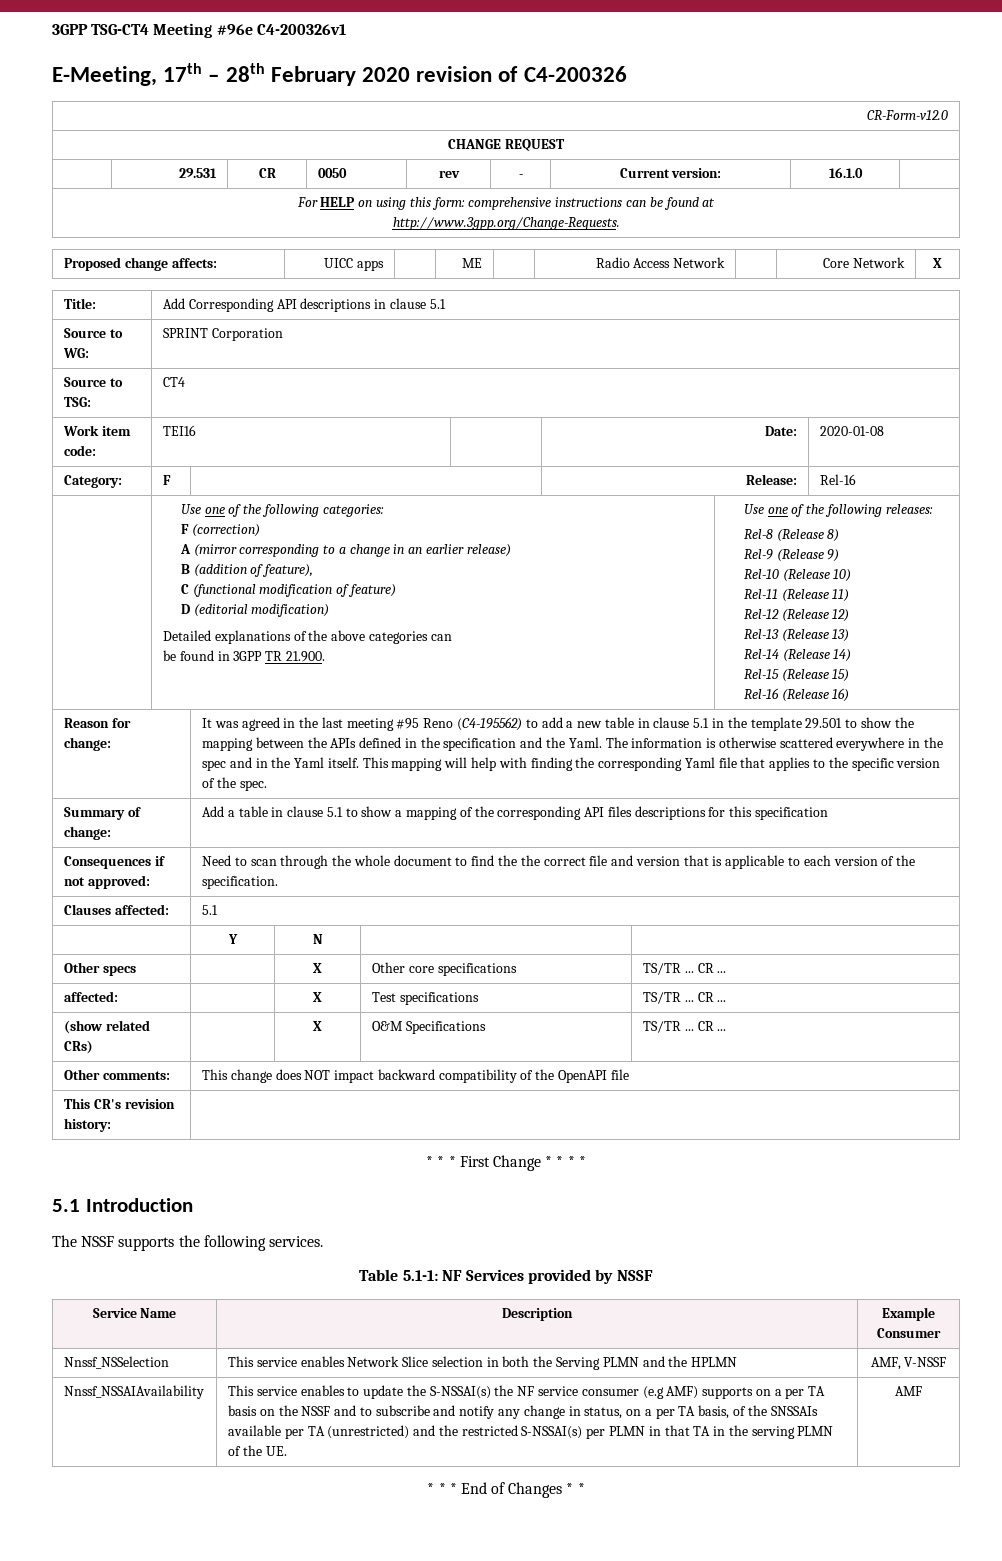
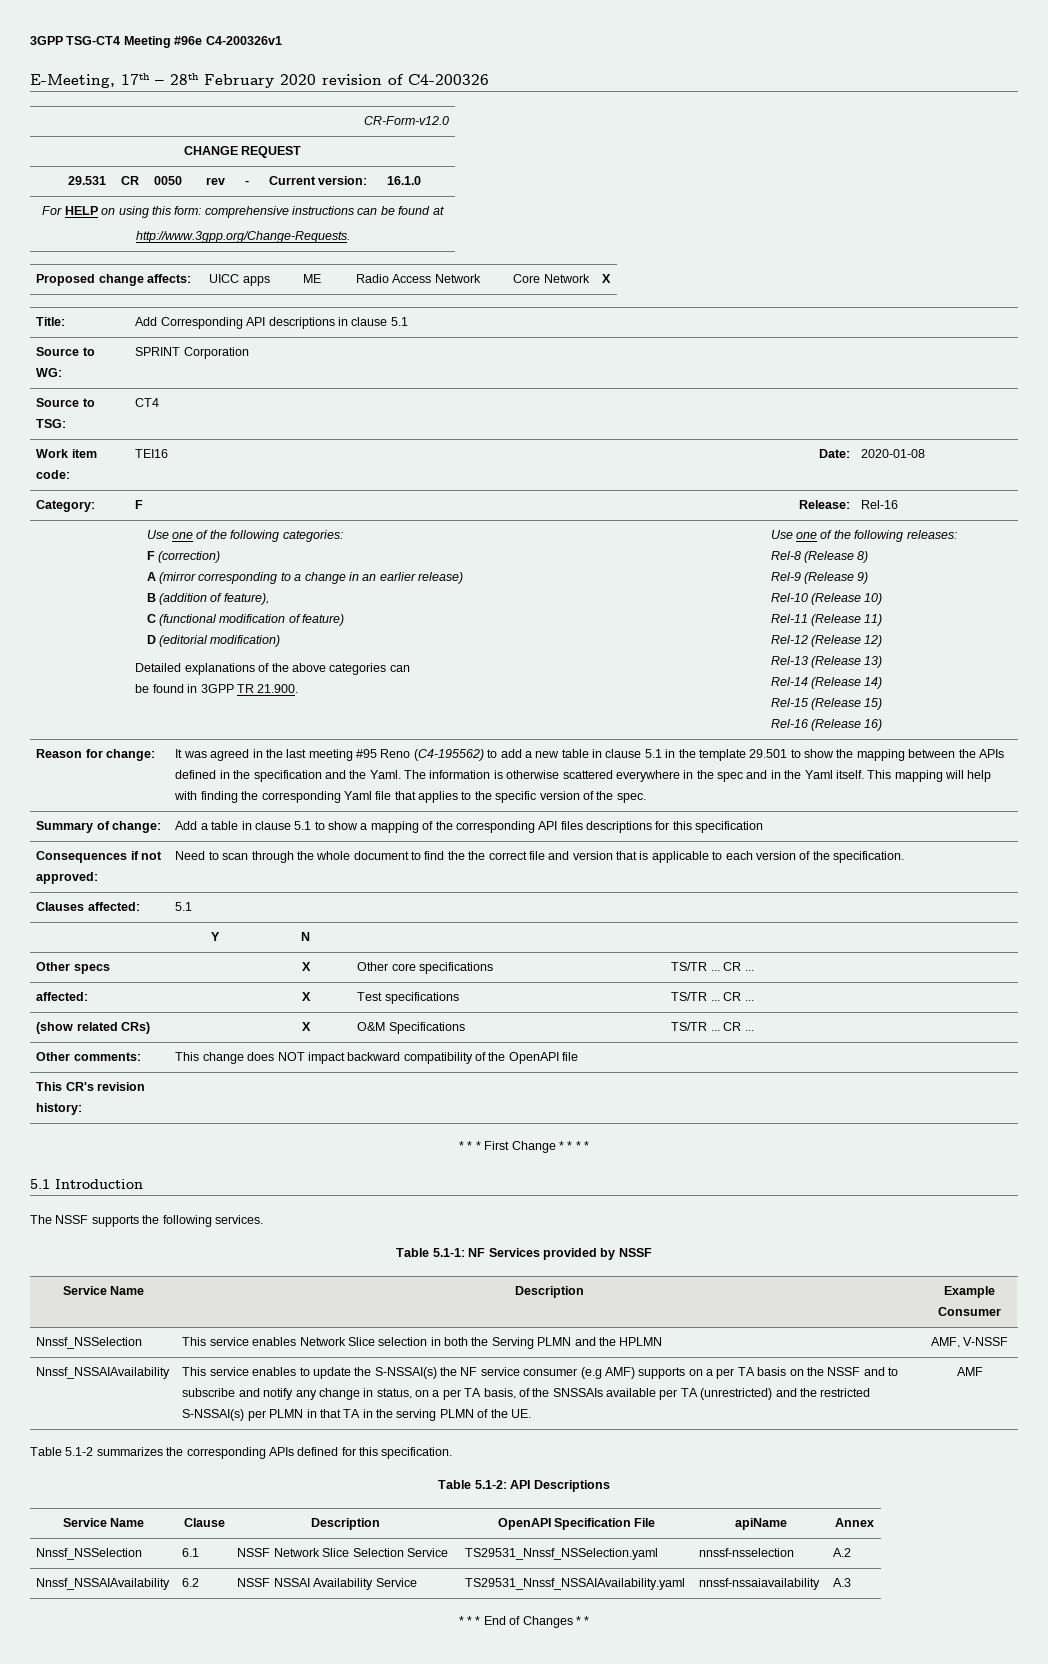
+ Table 5.1-2 summarizes the corresponding APIs defined for this specification.
+ Table 5.1-2: API Descriptions
+ Service Name | Clause | Description | OpenAPI Specification File | apiName | Annex
+ Nnssf_NSSelection | 6.1 | NSSF Network Slice Selection Service | TS29531_Nnssf_NSSelection.yaml | nnssf-nsselection | A.2
+ Nnssf_NSSAIAvailability | 6.2 | NSSF NSSAI Availability Service | TS29531_Nnssf_NSSAIAvailability.yaml | nnssf-nssaiavailability | A.3

